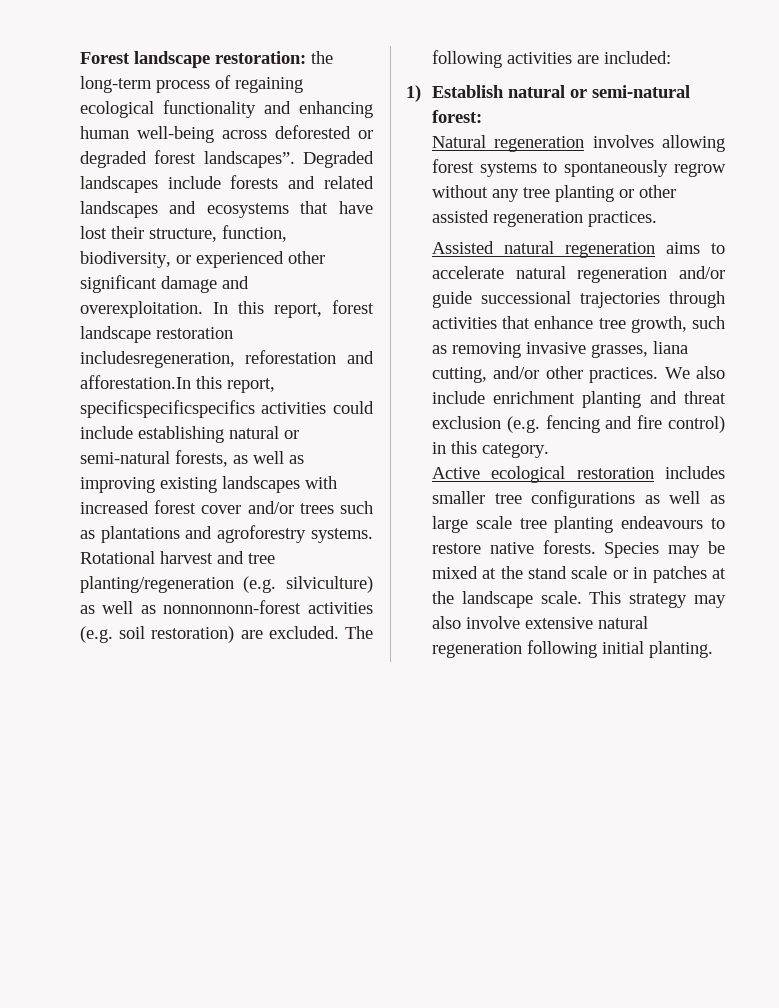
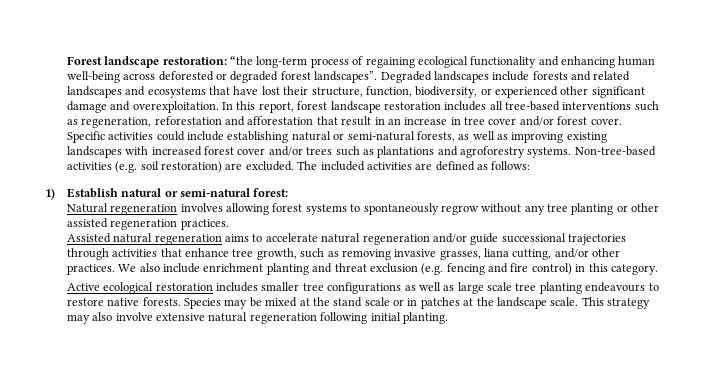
- Forest landscape restoration: the long-term process of regaining ecological functionality and enhancing human well-being across deforested or degraded forest landscapes”.
+ Forest landscape restoration: “the long-term process of regaining ecological functionality and enhancing human well-being across deforested or degraded forest landscapes”.
- In this report, forest landscape restoration includesregeneration, reforestation and afforestation.In this report, specificspecificspecifics activities could include establishing natural or semi-natural forests, as well as improving existing landscapes with increased forest cover and/or trees such as plantations and agroforestry systems.
+ In this report, forest landscape restoration includes all tree-based interventions such as regeneration, reforestation and afforestation that result in an increase in tree cover and/or forest cover. Specific activities could include establishing natural or semi-natural forests, as well as improving existing landscapes with increased forest cover and/or trees such as plantations and agroforestry systems.
- Rotational harvest and tree planting/regeneration (e.g. silviculture) as well as nonnonnonn-forest activities (e.g. soil restoration) are excluded.
+ Non-tree-based activities (e.g. soil restoration) are excluded.
- The following activities are included:
+ The included activities are defined as follows:

